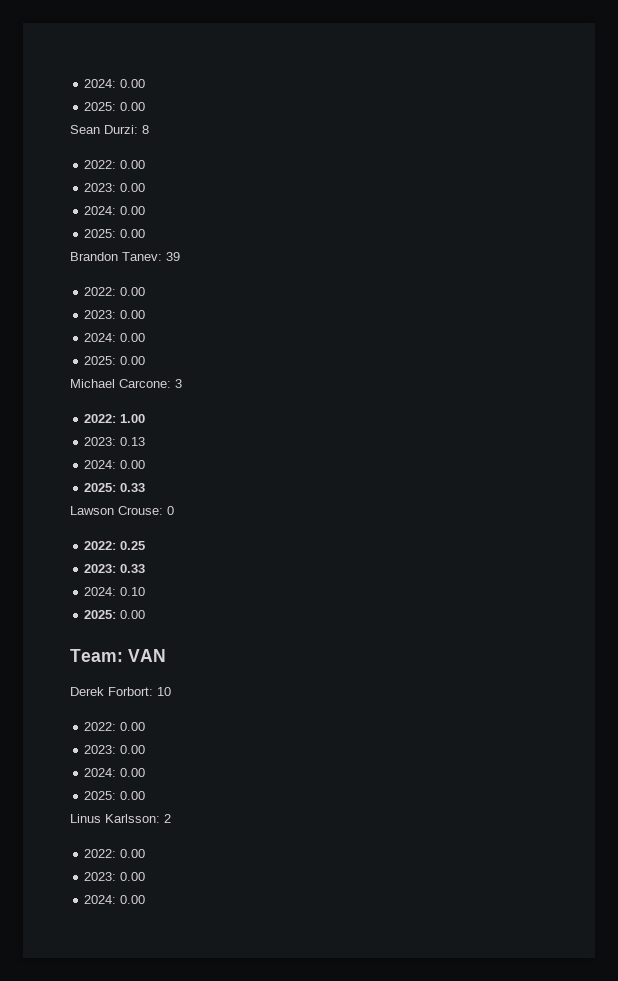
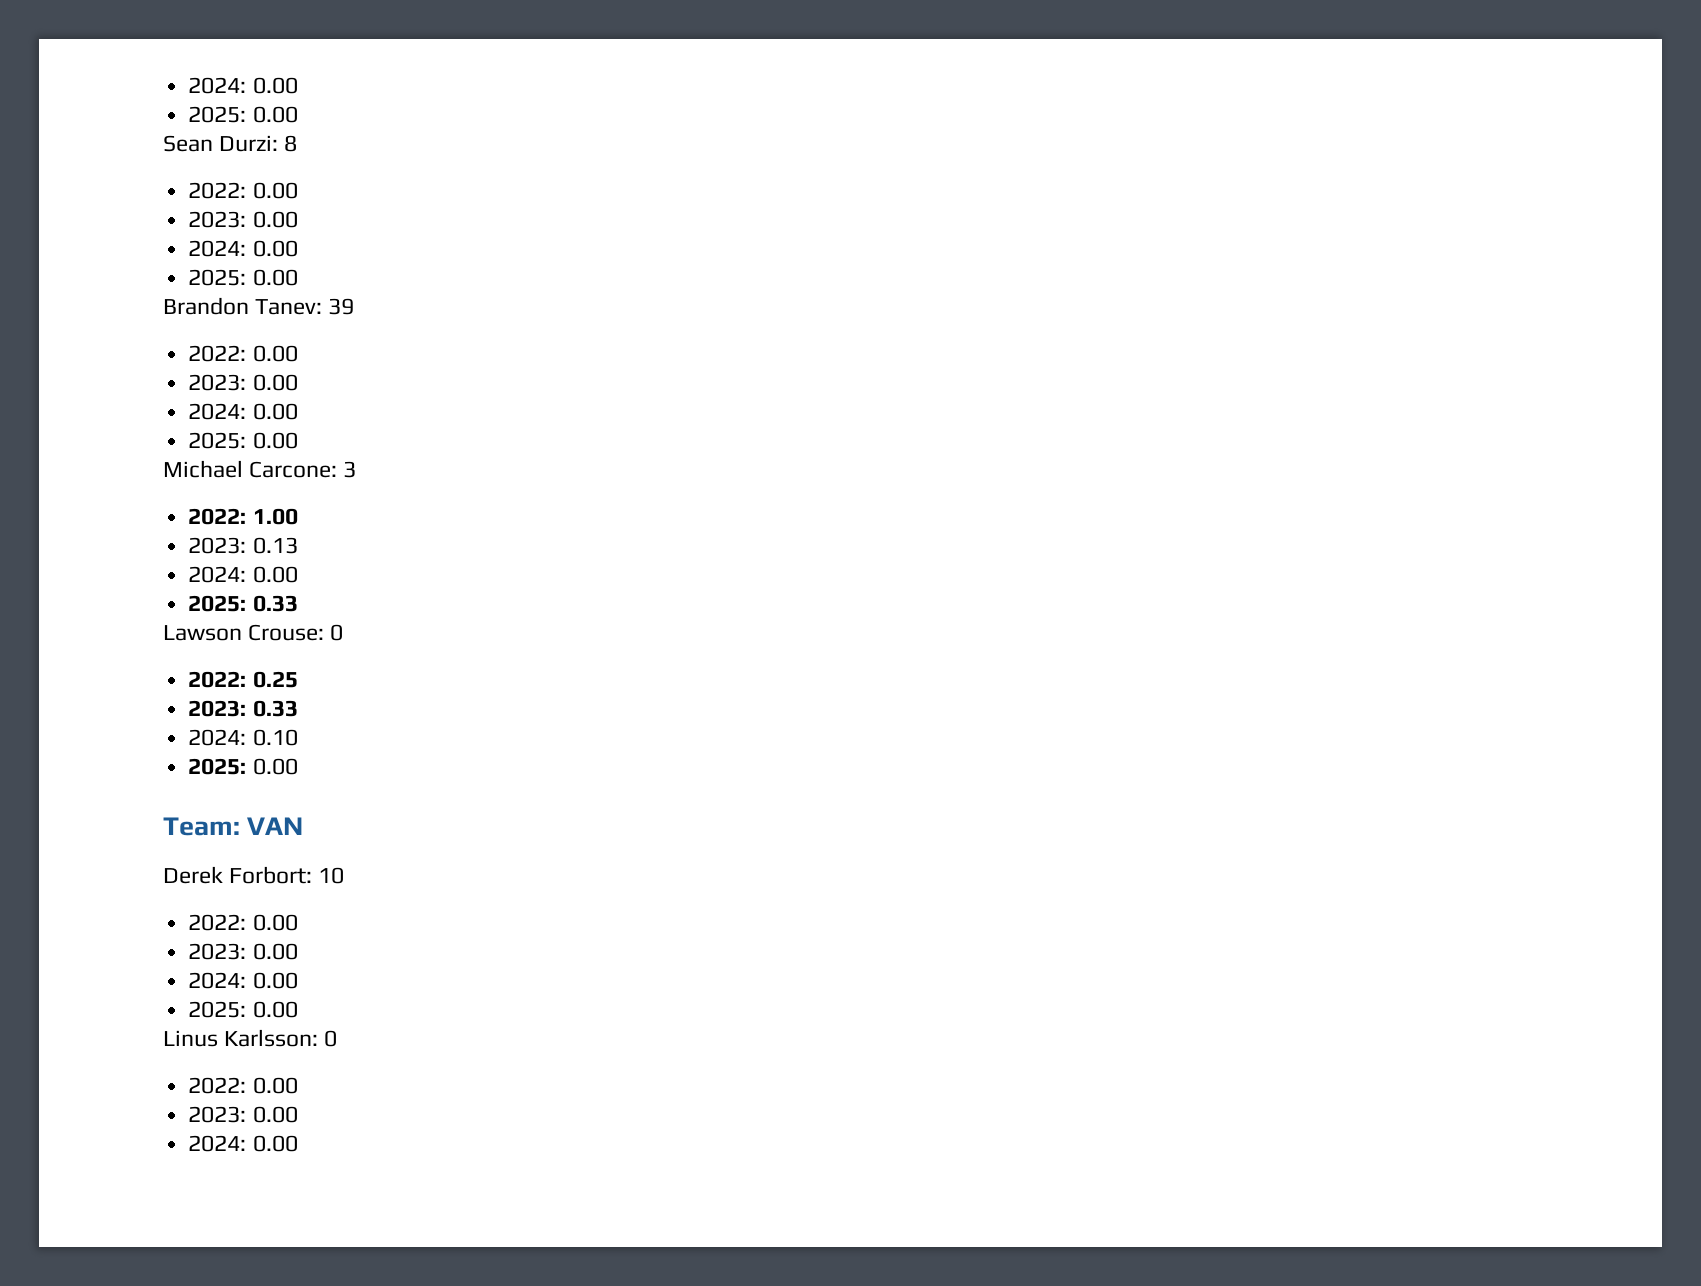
- Linus Karlsson: 2
+ Linus Karlsson: 0

